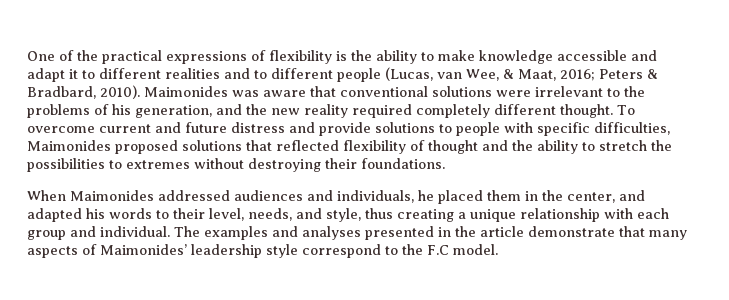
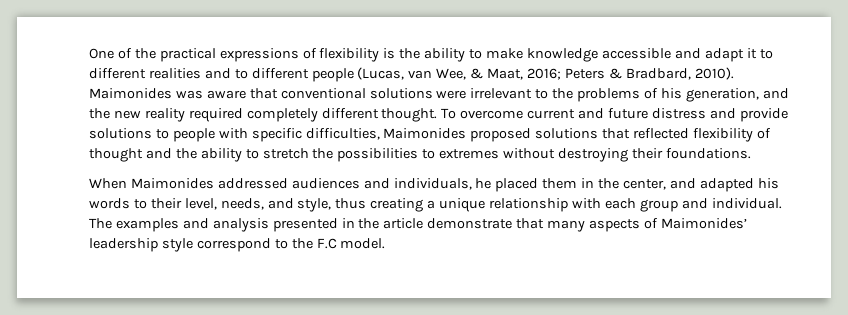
- The examples and analyses presented in the article demonstrate that many aspects of Maimonides’ leadership style correspond to the F.C model.
+ The examples and analysis presented in the article demonstrate that many aspects of Maimonides’ leadership style correspond to the F.C model.

